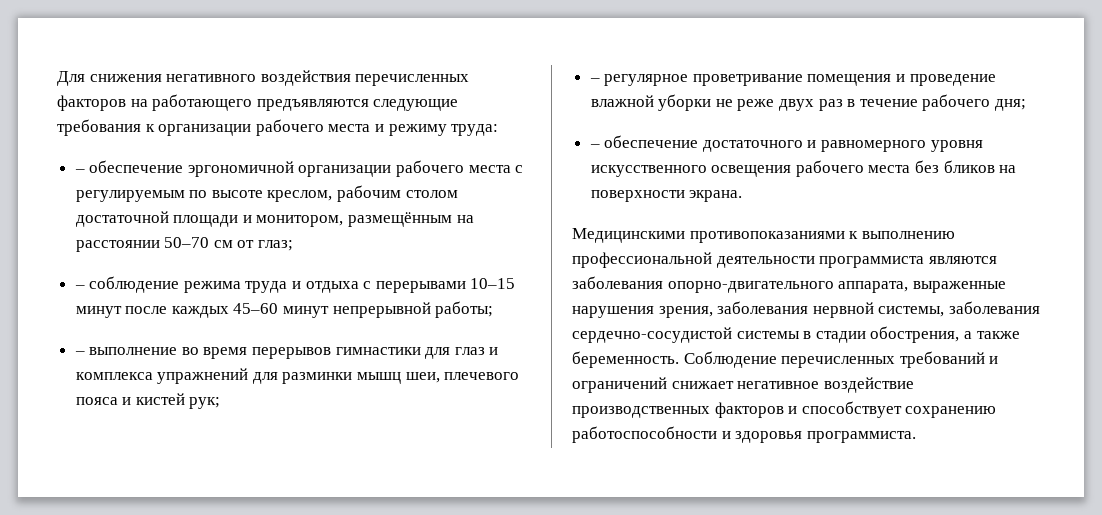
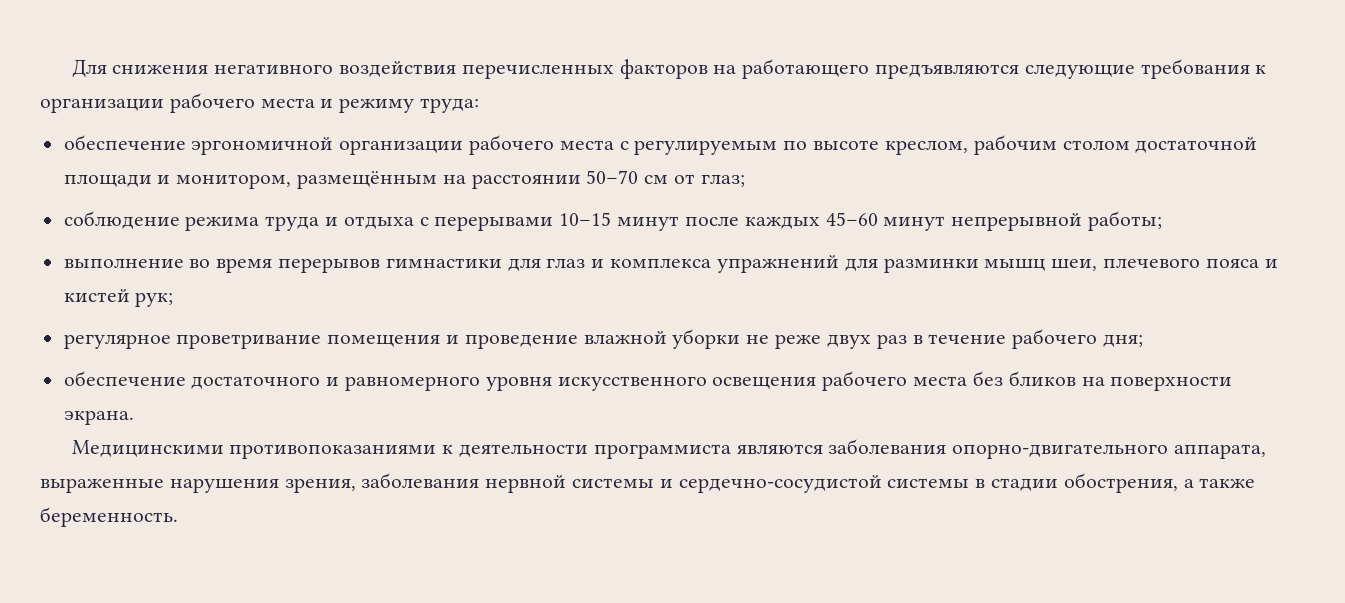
- – обеспечение эргономичной организации рабочего места с регулируемым по высоте креслом, рабочим столом достаточной площади и монитором, размещённым на расстоянии 50–70 см от глаз;
+ обеспечение эргономичной организации рабочего места с регулируемым по высоте креслом, рабочим столом достаточной площади и монитором, размещённым на расстоянии 50–70 см от глаз;
- – соблюдение режима труда и отдыха с перерывами 10–15 минут после каждых 45–60 минут непрерывной работы;
+ соблюдение режима труда и отдыха с перерывами 10–15 минут после каждых 45–60 минут непрерывной работы;
- – выполнение во время перерывов гимнастики для глаз и комплекса упражнений для разминки мышц шеи, плечевого пояса и кистей рук;
+ выполнение во время перерывов гимнастики для глаз и комплекса упражнений для разминки мышц шеи, плечевого пояса и кистей рук;
- – регулярное проветривание помещения и проведение влажной уборки не реже двух раз в течение рабочего дня;
+ регулярное проветривание помещения и проведение влажной уборки не реже двух раз в течение рабочего дня;
- – обеспечение достаточного и равномерного уровня искусственного освещения рабочего места без бликов на поверхности экрана.
+ обеспечение достаточного и равномерного уровня искусственного освещения рабочего места без бликов на поверхности экрана.
- Медицинскими противопоказаниями к выполнению профессиональной деятельности программиста являются заболевания опорно-двигательного аппарата, выраженные нарушения зрения, заболевания нервной системы, заболевания сердечно-сосудистой системы в стадии обострения, а также беременность. Соблюдение перечисленных требований и ограничений снижает негативное воздействие производственных факторов и способствует сохранению работоспособности и здоровья программиста.
+ Медицинскими противопоказаниями к деятельности программиста являются заболевания опорно-двигательного аппарата, выраженные нарушения зрения, заболевания нервной системы и сердечно-сосудистой системы в стадии обострения, а также беременность.

